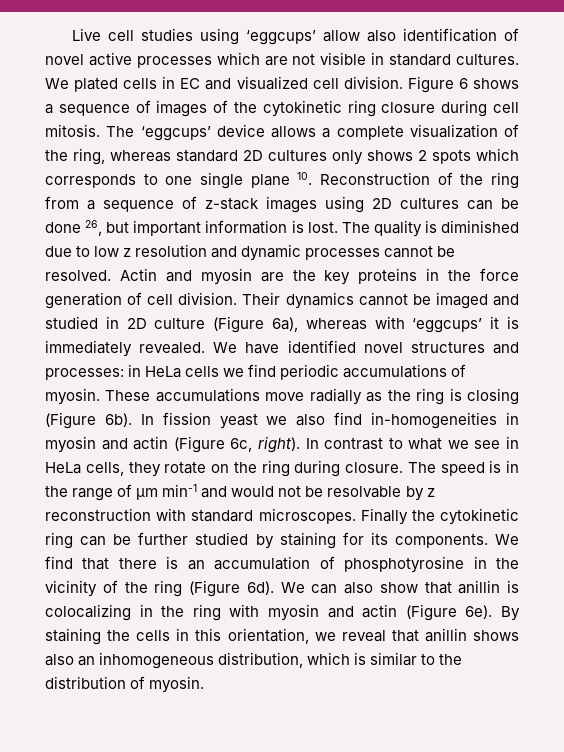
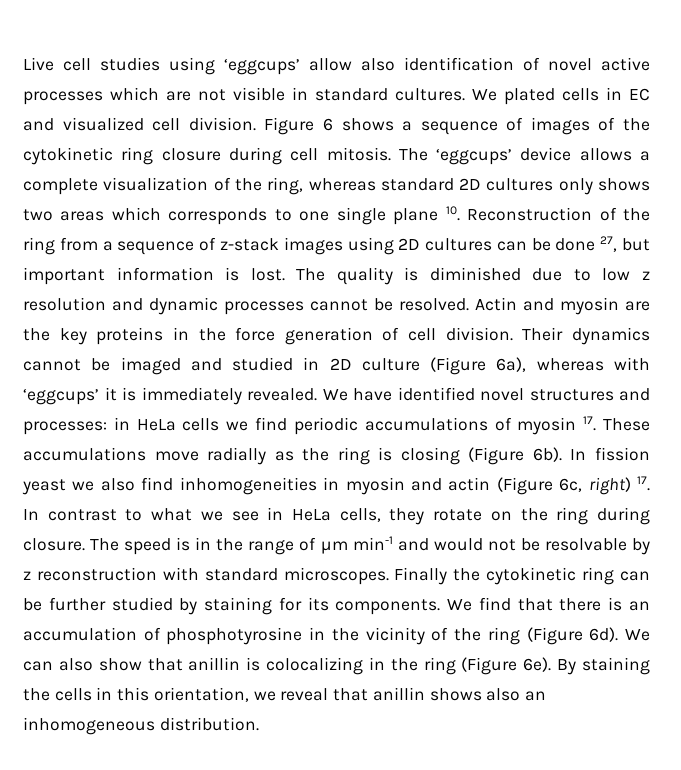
- The ‘eggcups’ device allows a complete visualization of the ring, whereas standard 2D cultures only shows 2 spots which corresponds to one single plane 10. Reconstruction of the ring from a sequence of z-stack images using 2D cultures can be done 26, but important information is lost.
+ The ‘eggcups’ device allows a complete visualization of the ring, whereas standard 2D cultures only shows two areas which corresponds to one single plane 10. Reconstruction of the ring from a sequence of z-stack images using 2D cultures can be done 27, but important information is lost.
- We have identified novel structures and processes: in HeLa cells we find periodic accumulations of myosin. These accumulations move radially as the ring is closing (Figure 6b).
+ We have identified novel structures and processes: in HeLa cells we find periodic accumulations of myosin 17. These accumulations move radially as the ring is closing (Figure 6b).
- In fission yeast we also find in-homogeneities in myosin and actin (Figure 6c, right). In contrast to what we see in HeLa cells, they rotate on the ring during closure.
+ In fission yeast we also find inhomogeneities in myosin and actin (Figure 6c, right) 17. In contrast to what we see in HeLa cells, they rotate on the ring during closure.
- We can also show that anillin is colocalizing in the ring with myosin and actin (Figure 6e).
+ We can also show that anillin is colocalizing in the ring (Figure 6e).
- By staining the cells in this orientation, we reveal that anillin shows also an inhomogeneous distribution, which is similar to the distribution of myosin.
+ By staining the cells in this orientation, we reveal that anillin shows also an inhomogeneous distribution.

